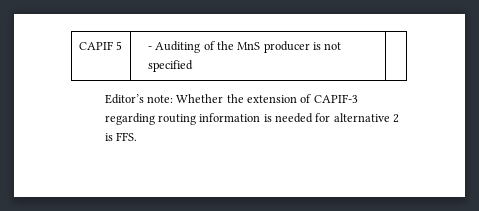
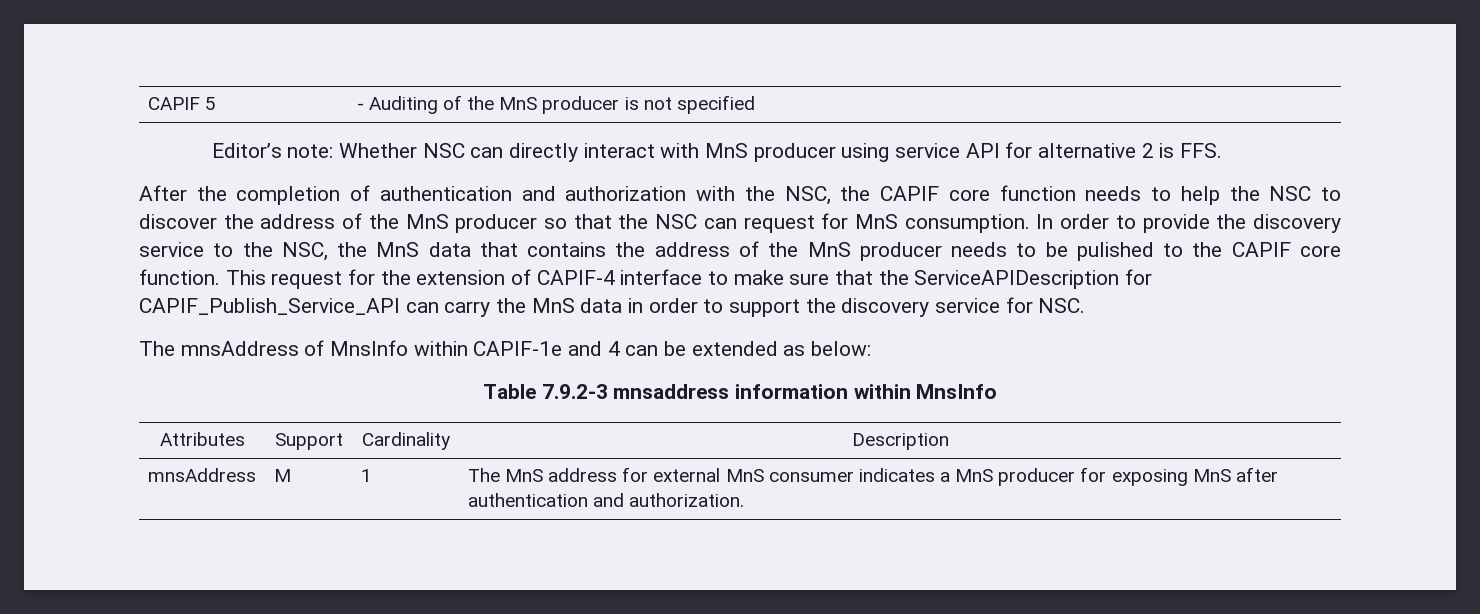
- Editor’s note: Whether the extension of CAPIF-3 regarding routing information is needed for alternative 2 is FFS.
+ Editor’s note: Whether NSC can directly interact with MnS producer using service API for alternative 2 is FFS.
+ After the completion of authentication and authorization with the NSC, the CAPIF core function needs to help the NSC to discover the address of the MnS producer so that the NSC can request for MnS consumption. In order to provide the discovery service to the NSC, the MnS data that contains the address of the MnS producer needs to be pulished to the CAPIF core function. This request for the extension of CAPIF-4 interface to make sure that the ServiceAPIDescription for CAPIF_Publish_Service_API can carry the MnS data in order to support the discovery service for NSC.
+ The mnsAddress of MnsInfo within CAPIF-1e and 4 can be extended as below:
+ Table 7.9.2-3 mnsaddress information within MnsInfo
+ Attributes | Support | Cardinality | Description
+ mnsAddress | M | 1 | The MnS address for external MnS consumer indicates a MnS producer for exposing MnS after authentication and authorization.

